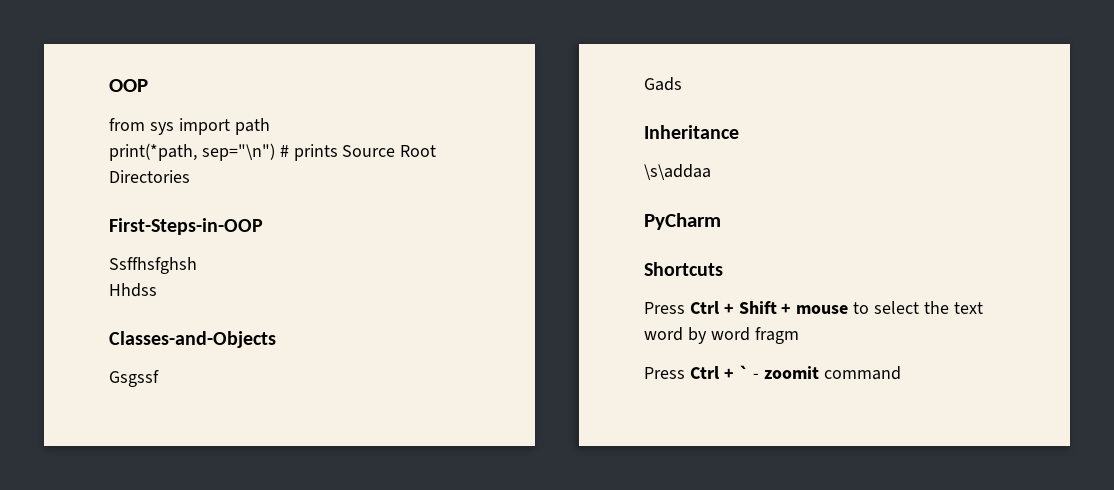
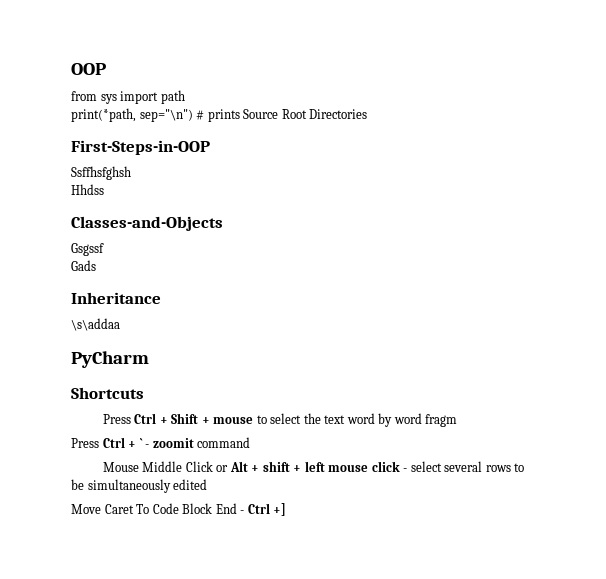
+ Mouse Middle Click or Alt + shift + left mouse click - select several rows to be simultaneously edited
+ Move Caret To Code Block End - Ctrl +]

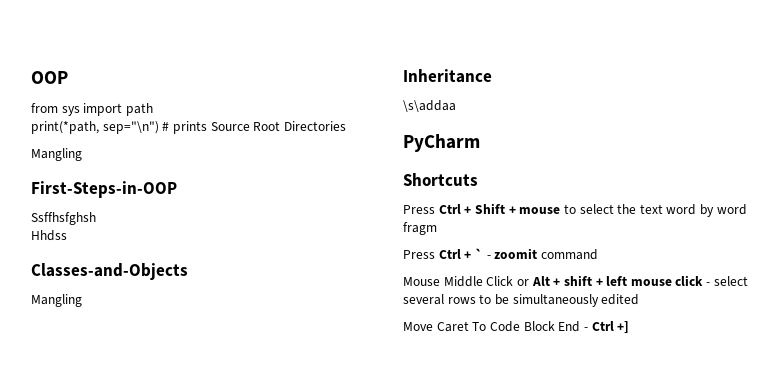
  print(*path, sep="\n") # prints Source Root Directories
+ Mangling
  Classes-and-Objects
- Gsgssf
- Gads
+ Mangling

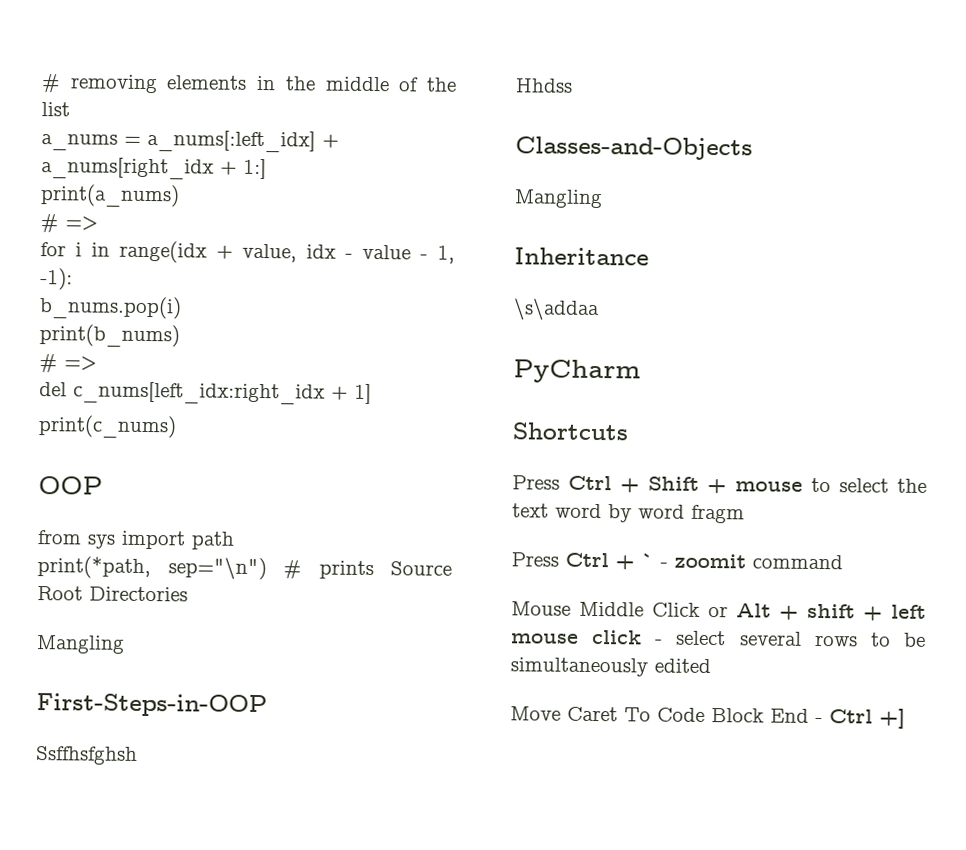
+ # removing elements in the middle of the list
+ a_nums = a_nums[:left_idx] + a_nums[right_idx + 1:]
+ print(a_nums)
+ # =>
+ for i in range(idx + value, idx - value - 1, -1):
+ b_nums.pop(i)
+ print(b_nums)
+ # =>
+ del c_nums[left_idx:right_idx + 1]
+ print(c_nums)

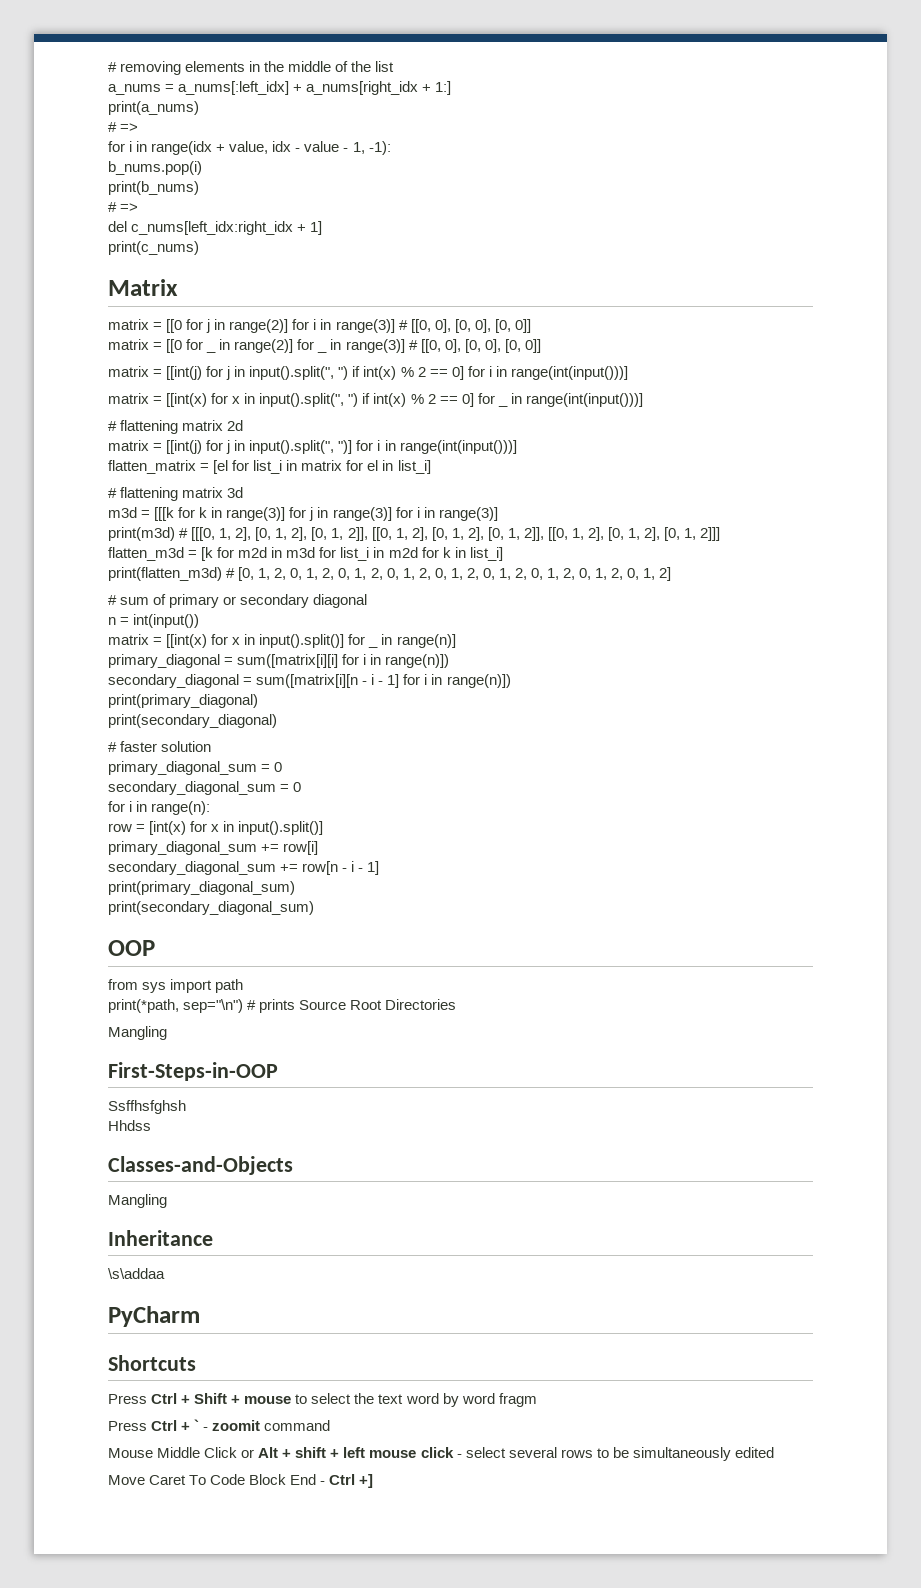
+ Matrix
+ matrix = [[0 for j in range(2)] for i in range(3)] # [[0, 0], [0, 0], [0, 0]]
+ matrix = [[0 for _ in range(2)] for _ in range(3)] # [[0, 0], [0, 0], [0, 0]]
+ matrix = [[int(j) for j in input().split(", ") if int(x) % 2 == 0] for i in range(int(input()))]
+ matrix = [[int(x) for x in input().split(", ") if int(x) % 2 == 0] for _ in range(int(input()))]
+ # flattening matrix 2d
+ matrix = [[int(j) for j in input().split(", ")] for i in range(int(input()))]
+ flatten_matrix = [el for list_i in matrix for el in list_i]
+ # flattening matrix 3d
+ m3d = [[[k for k in range(3)] for j in range(3)] for i in range(3)]
+ print(m3d) # [[[0, 1, 2], [0, 1, 2], [0, 1, 2]], [[0, 1, 2], [0, 1, 2], [0, 1, 2]], [[0, 1, 2], [0, 1, 2], [0, 1, 2]]]
+ flatten_m3d = [k for m2d in m3d for list_i in m2d for k in list_i]
+ print(flatten_m3d) # [0, 1, 2, 0, 1, 2, 0, 1, 2, 0, 1, 2, 0, 1, 2, 0, 1, 2, 0, 1, 2, 0, 1, 2, 0, 1, 2]
+ # sum of primary or secondary diagonal
+ n = int(input())
+ matrix = [[int(x) for x in input().split()] for _ in range(n)]
+ primary_diagonal = sum([matrix[i][i] for i in range(n)])
+ secondary_diagonal = sum([matrix[i][n - i - 1] for i in range(n)])
+ print(primary_diagonal)
+ print(secondary_diagonal)
+ # faster solution
+ primary_diagonal_sum = 0
+ secondary_diagonal_sum = 0
+ for i in range(n):
+ row = [int(x) for x in input().split()]
+ primary_diagonal_sum += row[i]
+ secondary_diagonal_sum += row[n - i - 1]
+ print(primary_diagonal_sum)
+ print(secondary_diagonal_sum)

